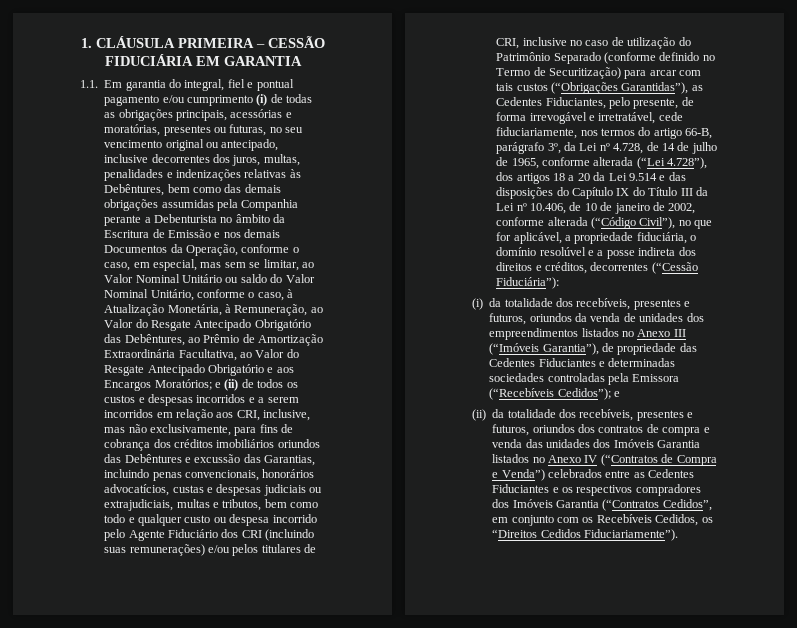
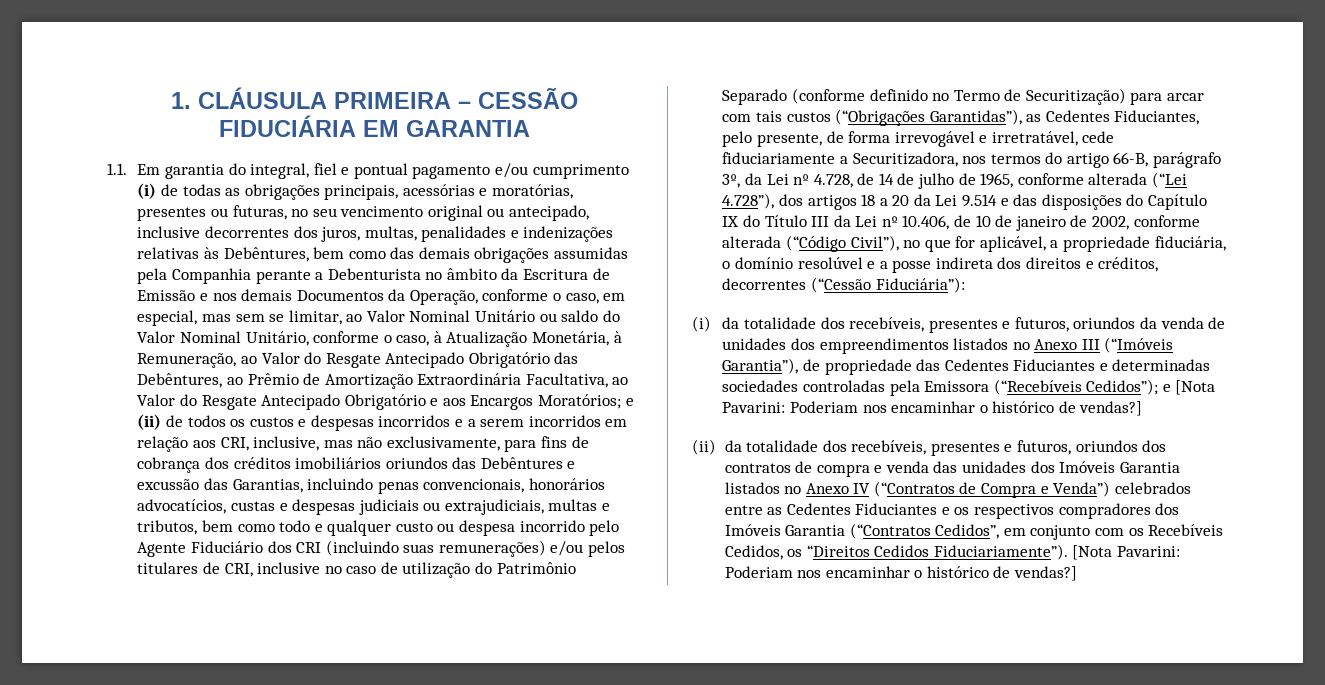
- e (ii) de todos os custos e despesas incorridos e a serem incorridos em relação aos CRI, inclusive, mas não exclusivamente, para fins de cobrança dos créditos imobiliários oriundos das Debêntures e excussão das Garantias, incluindo penas convencionais, honorários advocatícios, custas e despesas judiciais ou extrajudiciais, multas e tributos, bem como todo e qualquer custo ou despesa incorrido pelo Agente Fiduciário dos CRI (incluindo suas remunerações) e/ou pelos titulares de CRI, inclusive no caso de utilização do Patrimônio Separado (conforme definido no Termo de Securitização) para arcar com tais custos (“Obrigações Garantidas”), as Cedentes Fiduciantes, pelo presente, de forma irrevogável e irretratável, cede fiduciariamente, nos termos do artigo 66-B, parágrafo 3º, da Lei nº 4.728, de 14 de julho de 1965, conforme alterada (“Lei 4.728”), dos artigos 18 a 20 da Lei 9.514 e das disposições do Capítulo IX do Título III da Lei nº 10.406, de 10 de janeiro de 2002, conforme alterada (“Código Civil”), no que for aplicável, a propriedade fiduciária, o domínio resolúvel e a posse indireta dos direitos e créditos, decorrentes (“Cessão Fiduciária”):
+ e (ii) de todos os custos e despesas incorridos e a serem incorridos em relação aos CRI, inclusive, mas não exclusivamente, para fins de cobrança dos créditos imobiliários oriundos das Debêntures e excussão das Garantias, incluindo penas convencionais, honorários advocatícios, custas e despesas judiciais ou extrajudiciais, multas e tributos, bem como todo e qualquer custo ou despesa incorrido pelo Agente Fiduciário dos CRI (incluindo suas remunerações) e/ou pelos titulares de CRI, inclusive no caso de utilização do Patrimônio Separado (conforme definido no Termo de Securitização) para arcar com tais custos (“Obrigações Garantidas”), as Cedentes Fiduciantes, pelo presente, de forma irrevogável e irretratável, cede fiduciariamente a Securitizadora, nos termos do artigo 66-B, parágrafo 3º, da Lei nº 4.728, de 14 de julho de 1965, conforme alterada (“Lei 4.728”), dos artigos 18 a 20 da Lei 9.514 e das disposições do Capítulo IX do Título III da Lei nº 10.406, de 10 de janeiro de 2002, conforme alterada (“Código Civil”), no que for aplicável, a propriedade fiduciária, o domínio resolúvel e a posse indireta dos direitos e créditos, decorrentes (“Cessão Fiduciária”):
- (i) da totalidade dos recebíveis, presentes e futuros, oriundos da venda de unidades dos empreendimentos listados no Anexo III (“Imóveis Garantia”), de propriedade das Cedentes Fiduciantes e determinadas sociedades controladas pela Emissora (“Recebíveis Cedidos”); e
+ (i) da totalidade dos recebíveis, presentes e futuros, oriundos da venda de unidades dos empreendimentos listados no Anexo III (“Imóveis Garantia”), de propriedade das Cedentes Fiduciantes e determinadas sociedades controladas pela Emissora (“Recebíveis Cedidos”); e [Nota Pavarini: Poderiam nos encaminhar o histórico de vendas?]
- (ii) da totalidade dos recebíveis, presentes e futuros, oriundos dos contratos de compra e venda das unidades dos Imóveis Garantia listados no Anexo IV (“Contratos de Compra e Venda”) celebrados entre as Cedentes Fiduciantes e os respectivos compradores dos Imóveis Garantia (“Contratos Cedidos”, em conjunto com os Recebíveis Cedidos, os “Direitos Cedidos Fiduciariamente”).
+ (ii) da totalidade dos recebíveis, presentes e futuros, oriundos dos contratos de compra e venda das unidades dos Imóveis Garantia listados no Anexo IV (“Contratos de Compra e Venda”) celebrados entre as Cedentes Fiduciantes e os respectivos compradores dos Imóveis Garantia (“Contratos Cedidos”, em conjunto com os Recebíveis Cedidos, os “Direitos Cedidos Fiduciariamente”). [Nota Pavarini: Poderiam nos encaminhar o histórico de vendas?]

